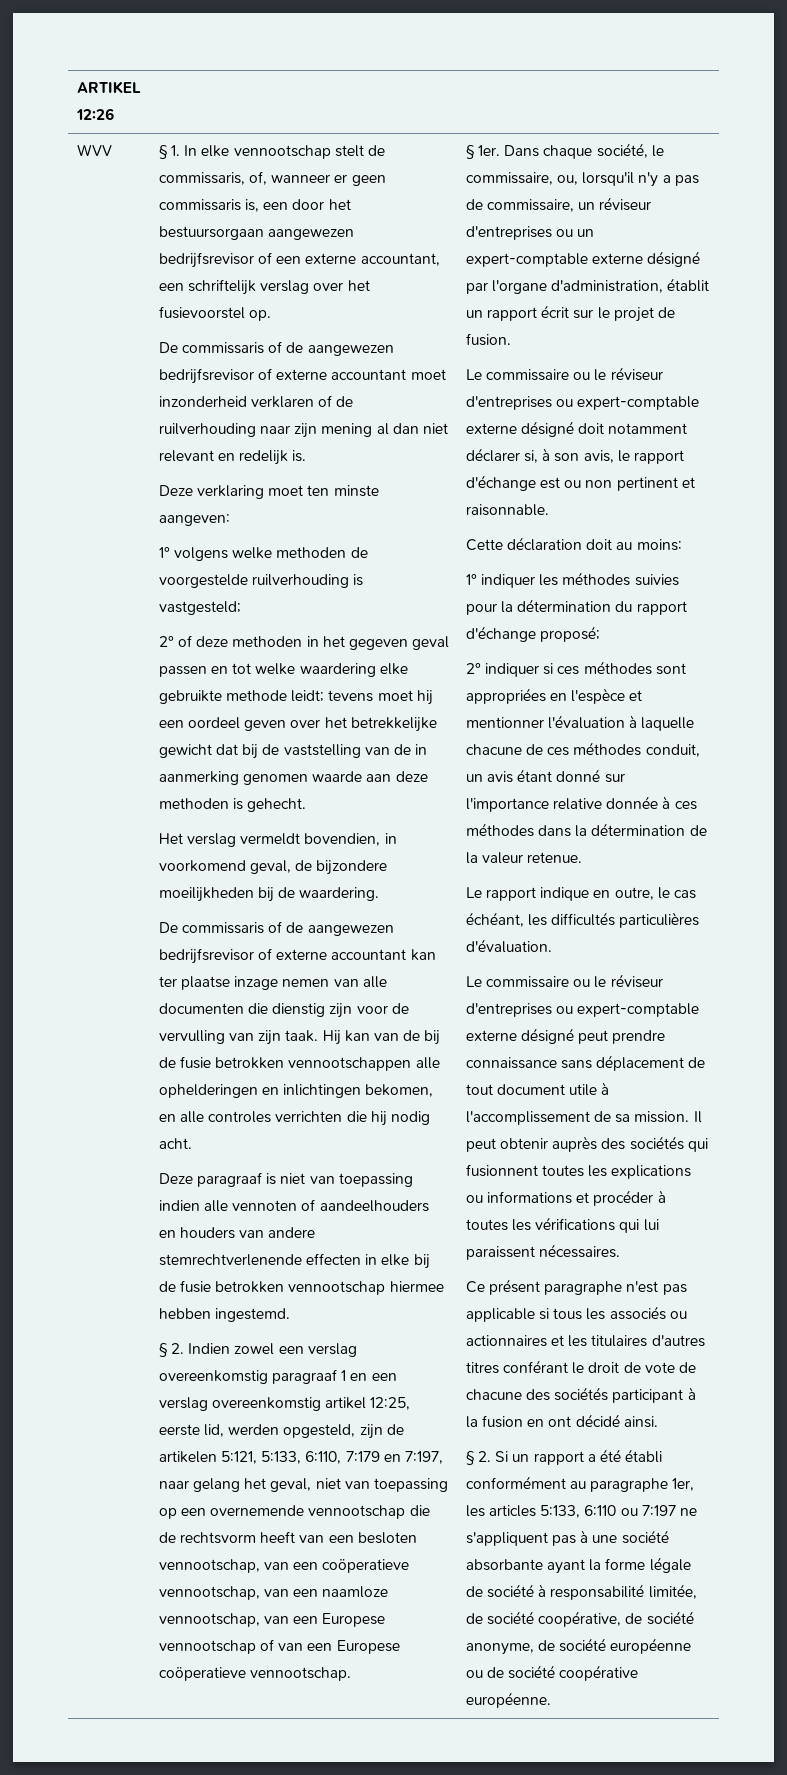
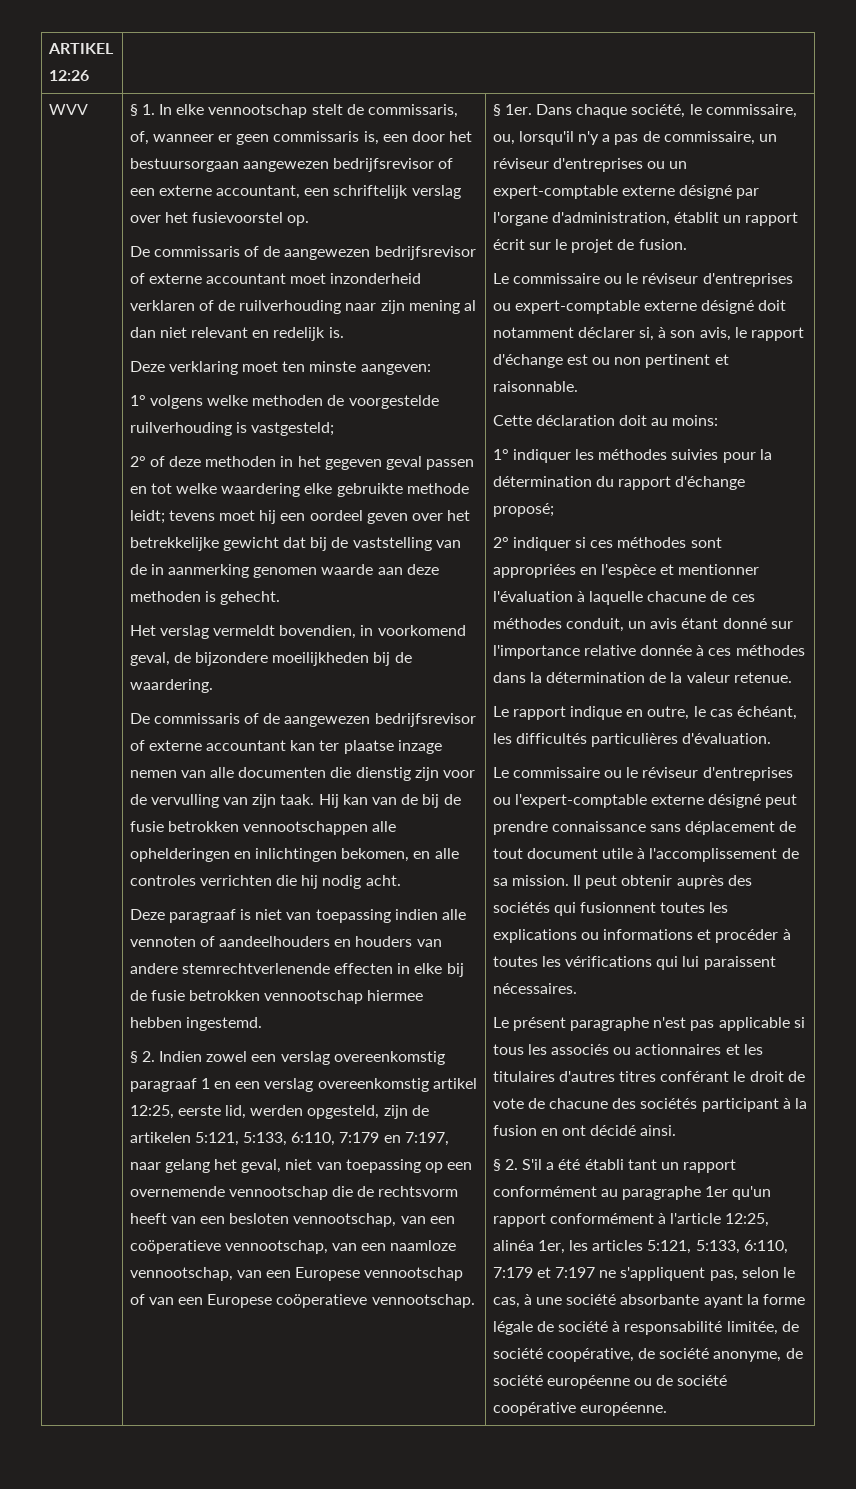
- Le commissaire ou le réviseur d'entreprises ou expert-comptable externe désigné peut prendre connaissance sans déplacement de tout document utile à l'accomplissement de sa mission.
+ Le commissaire ou le réviseur d'entreprises ou l'expert-comptable externe désigné peut prendre connaissance sans déplacement de tout document utile à l'accomplissement de sa mission.
- Ce présent paragraphe n'est pas applicable si tous les associés ou actionnaires et les titulaires d'autres titres conférant le droit de vote de chacune des sociétés participant à la fusion en ont décidé ainsi.
+ Le présent paragraphe n'est pas applicable si tous les associés ou actionnaires et les titulaires d'autres titres conférant le droit de vote de chacune des sociétés participant à la fusion en ont décidé ainsi.
- § 2. Si un rapport a été établi conformément au paragraphe 1er, les articles 5:133, 6:110 ou 7:197 ne s'appliquent pas à une société absorbante ayant la forme légale de société à responsabilité limitée, de société coopérative, de société anonyme, de société européenne ou de société coopérative européenne.
+ § 2. S'il a été établi tant un rapport conformément au paragraphe 1er qu'un rapport conformément à l'article 12:25, alinéa 1er, les articles 5:121, 5:133, 6:110, 7:179 et 7:197 ne s'appliquent pas, selon le cas, à une société absorbante ayant la forme légale de société à responsabilité limitée, de société coopérative, de société anonyme, de société européenne ou de société coopérative européenne.

